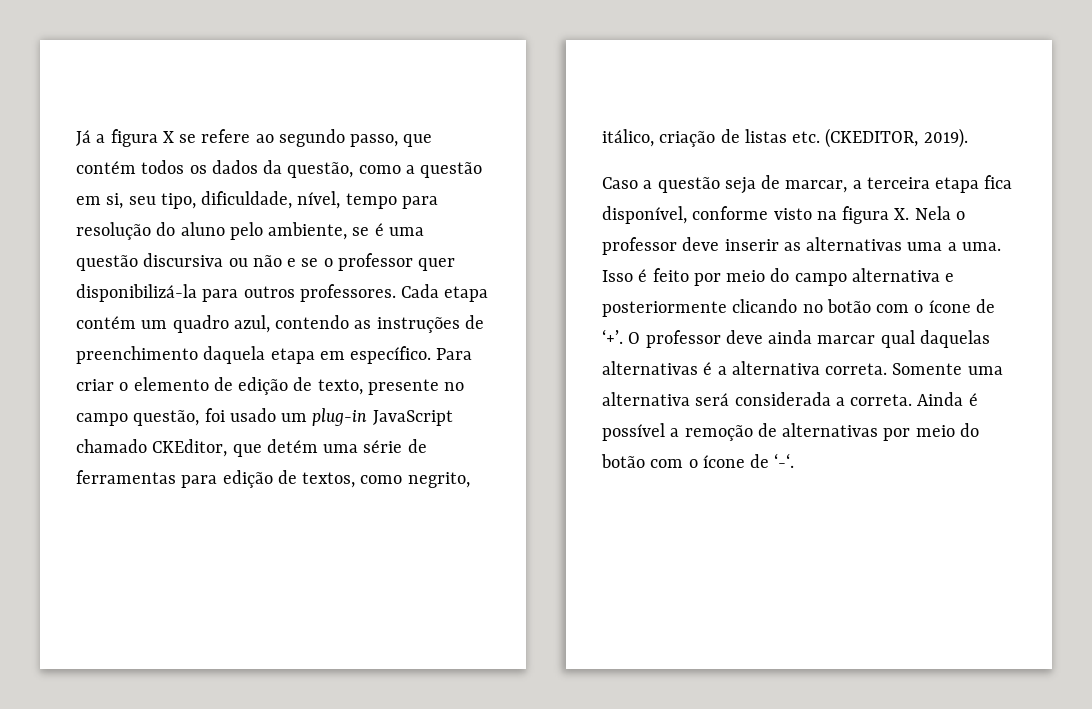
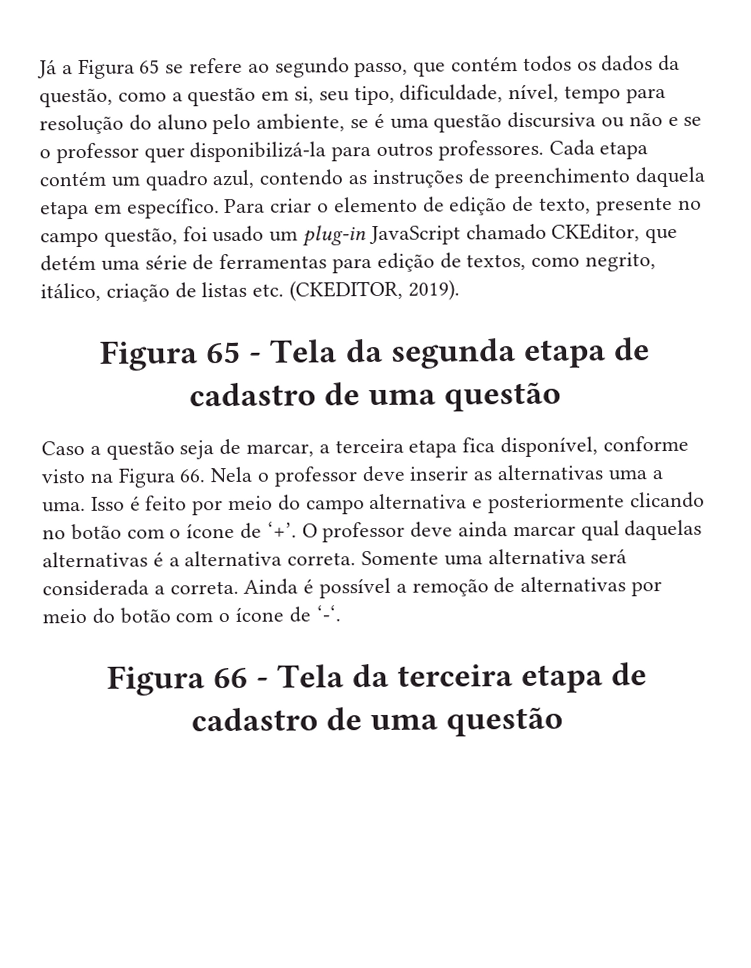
- Já a figura X se refere ao segundo passo, que contém todos os dados da questão, como a questão em si, seu tipo, dificuldade, nível, tempo para resolução do aluno pelo ambiente, se é uma questão discursiva ou não e se o professor quer disponibilizá-la para outros professores.
+ Já a Figura 65 se refere ao segundo passo, que contém todos os dados da questão, como a questão em si, seu tipo, dificuldade, nível, tempo para resolução do aluno pelo ambiente, se é uma questão discursiva ou não e se o professor quer disponibilizá-la para outros professores.
+ Figura 65 - Tela da segunda etapa de cadastro de uma questão
- Caso a questão seja de marcar, a terceira etapa fica disponível, conforme visto na figura X. Nela o professor deve inserir as alternativas uma a uma.
+ Caso a questão seja de marcar, a terceira etapa fica disponível, conforme visto na Figura 66. Nela o professor deve inserir as alternativas uma a uma.
+ Figura 66 - Tela da terceira etapa de cadastro de uma questão

